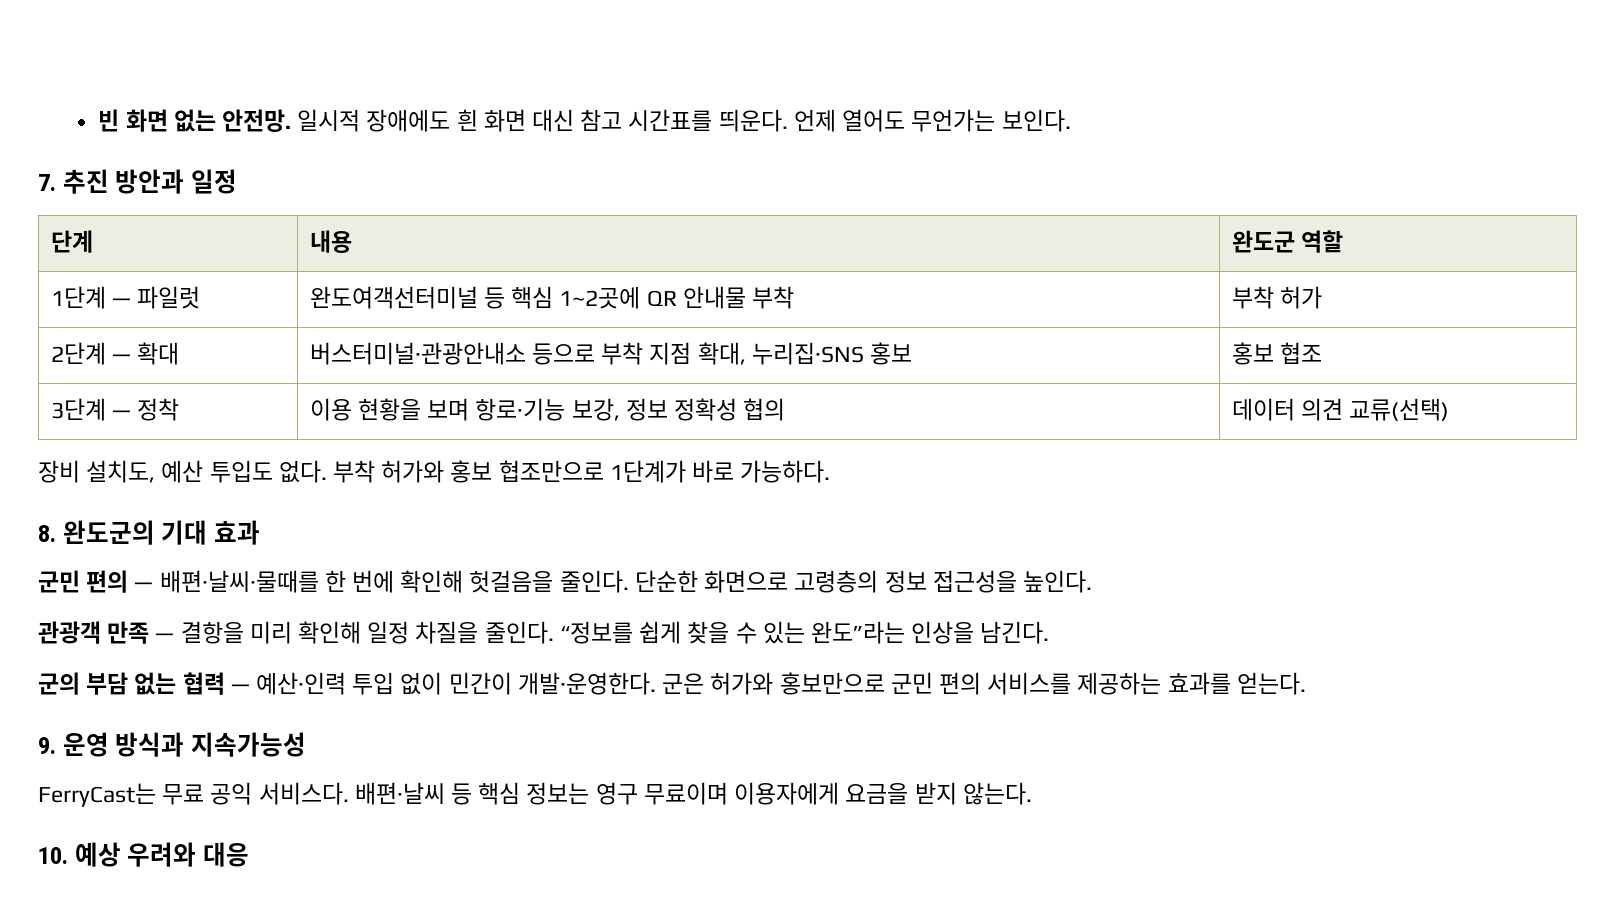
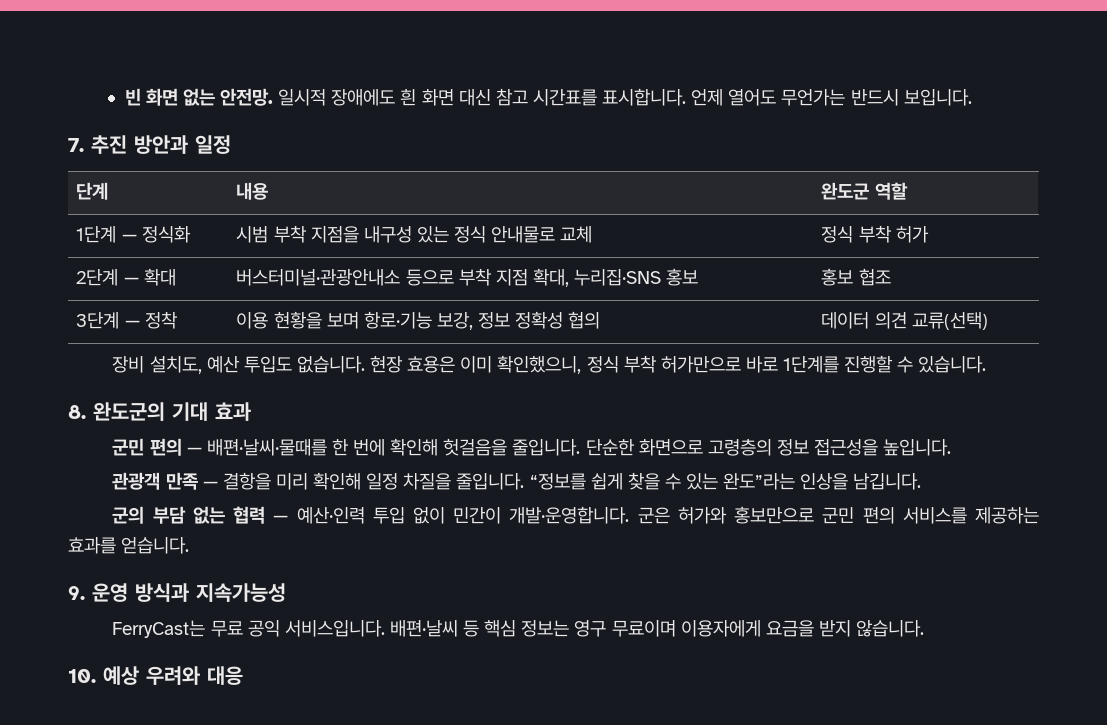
- 일시적 장애에도 흰 화면 대신 참고 시간표를 띄운다.
+ 일시적 장애에도 흰 화면 대신 참고 시간표를 표시합니다.
- 언제 열어도 무언가는 보인다.
+ 언제 열어도 무언가는 반드시 보입니다.
- 1단계 — 파일럿 | 완도여객선터미널 등 핵심 1~2곳에 QR 안내물 부착 | 부착 허가
+ 1단계 — 정식화 | 시범 부착 지점을 내구성 있는 정식 안내물로 교체 | 정식 부착 허가
- 장비 설치도, 예산 투입도 없다. 부착 허가와 홍보 협조만으로 1단계가 바로 가능하다.
+ 장비 설치도, 예산 투입도 없습니다. 현장 효용은 이미 확인했으니, 정식 부착 허가만으로 바로 1단계를 진행할 수 있습니다.
- 군민 편의 — 배편·날씨·물때를 한 번에 확인해 헛걸음을 줄인다.
+ 군민 편의 — 배편·날씨·물때를 한 번에 확인해 헛걸음을 줄입니다.
- 단순한 화면으로 고령층의 정보 접근성을 높인다.
+ 단순한 화면으로 고령층의 정보 접근성을 높입니다.
- 관광객 만족 — 결항을 미리 확인해 일정 차질을 줄인다.
+ 관광객 만족 — 결항을 미리 확인해 일정 차질을 줄입니다.
- “정보를 쉽게 찾을 수 있는 완도”라는 인상을 남긴다.
+ “정보를 쉽게 찾을 수 있는 완도”라는 인상을 남깁니다.
- 군의 부담 없는 협력 — 예산·인력 투입 없이 민간이 개발·운영한다.
+ 군의 부담 없는 협력 — 예산·인력 투입 없이 민간이 개발·운영합니다.
- 군은 허가와 홍보만으로 군민 편의 서비스를 제공하는 효과를 얻는다.
+ 군은 허가와 홍보만으로 군민 편의 서비스를 제공하는 효과를 얻습니다.
- FerryCast는 무료 공익 서비스다.
+ FerryCast는 무료 공익 서비스입니다.
- 배편·날씨 등 핵심 정보는 영구 무료이며 이용자에게 요금을 받지 않는다.
+ 배편·날씨 등 핵심 정보는 영구 무료이며 이용자에게 요금을 받지 않습니다.

